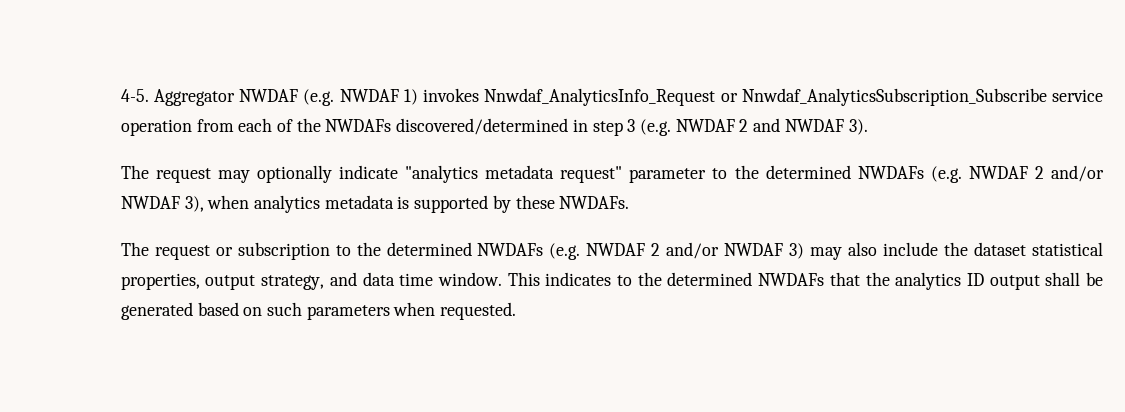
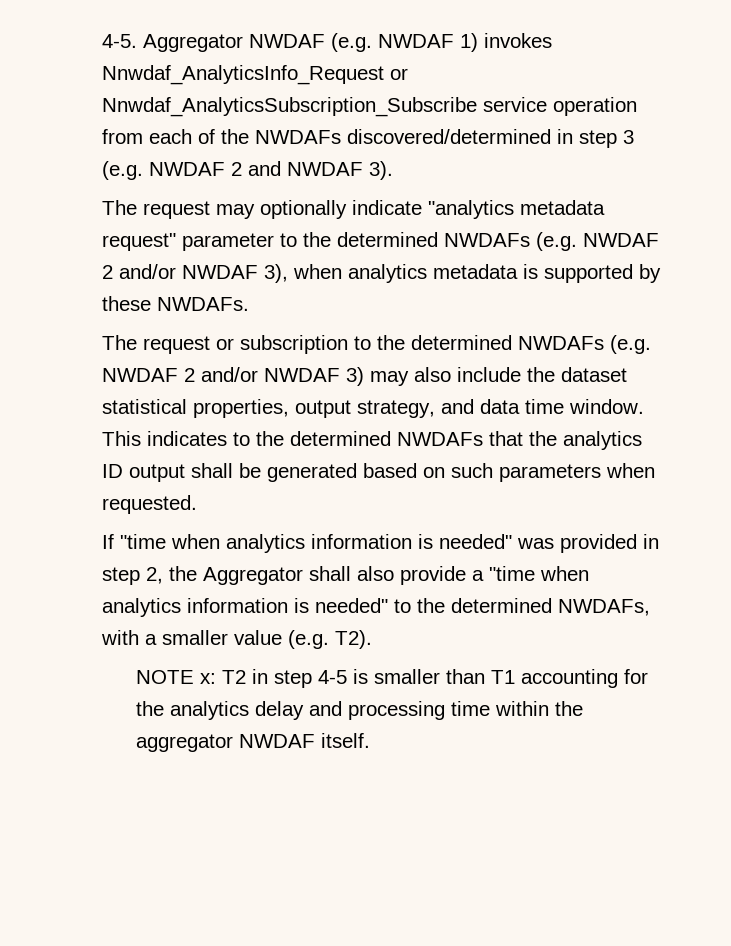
+ If "time when analytics information is needed" was provided in step 2, the Aggregator shall also provide a "time when analytics information is needed" to the determined NWDAFs, with a smaller value (e.g. T2).
+ NOTE x: T2 in step 4-5 is smaller than T1 accounting for the analytics delay and processing time within the aggregator NWDAF itself.

